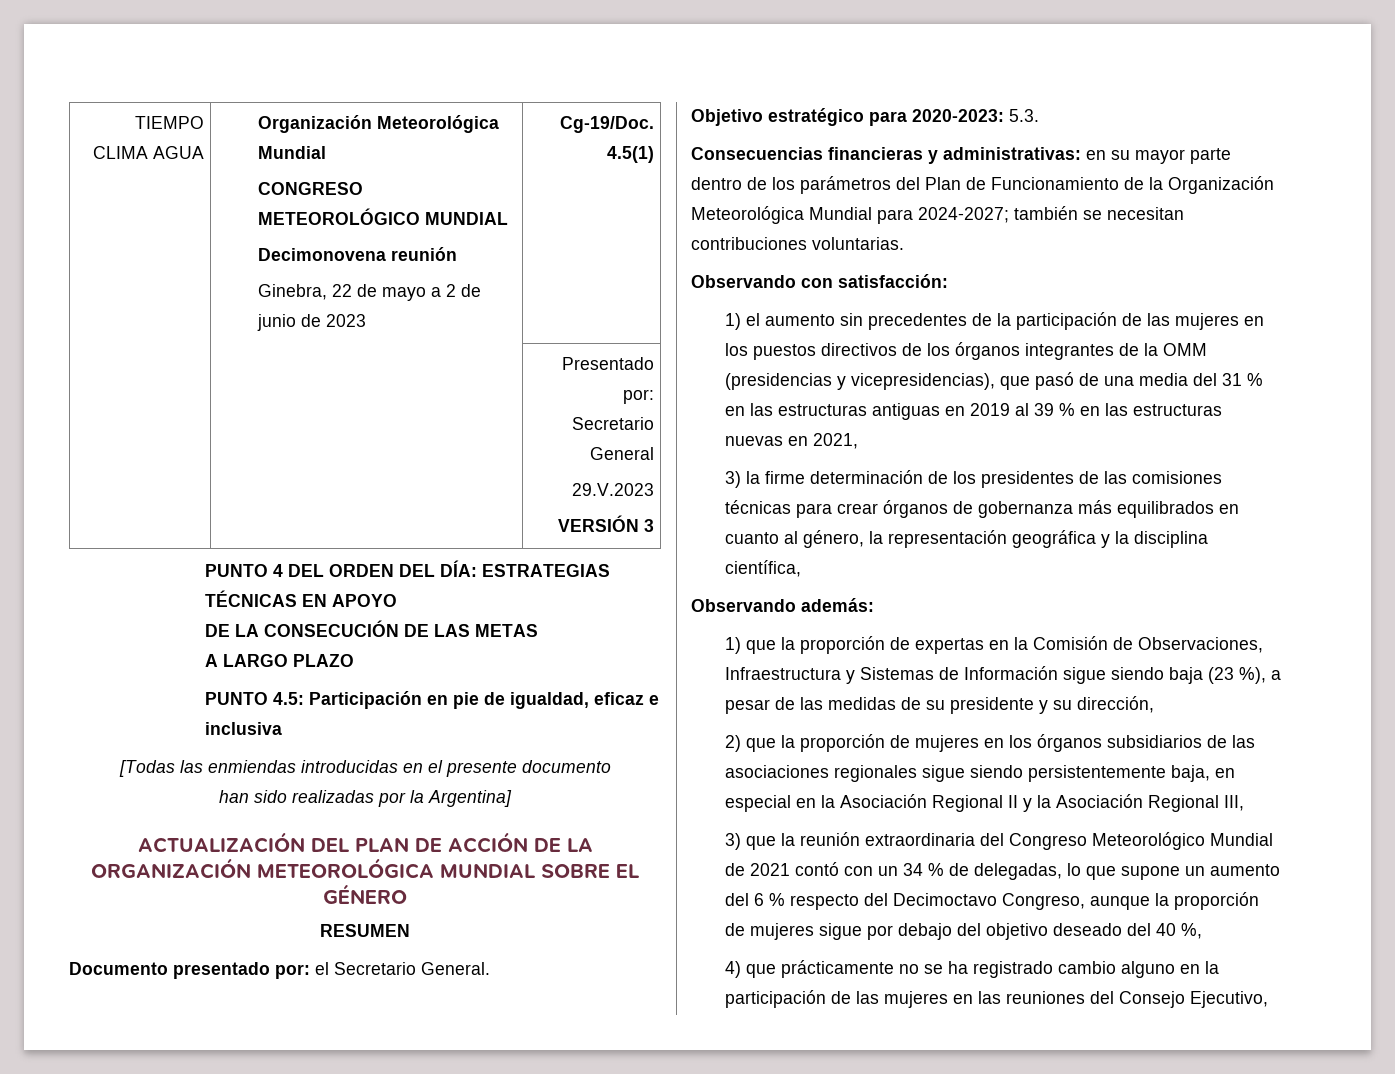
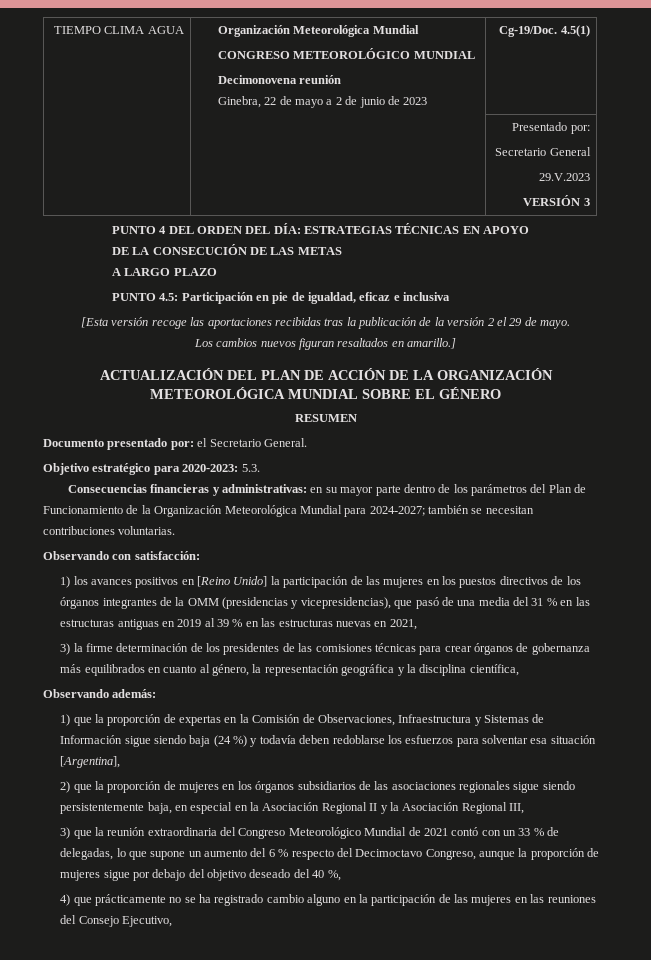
- [Todas las enmiendas introducidas en el presente documento
- han sido realizadas por la Argentina]
+ [Esta versión recoge las aportaciones recibidas tras la publicación de la versión 2 el 29 de mayo.
+ Los cambios nuevos figuran resaltados en amarillo.]
- 1) el aumento sin precedentes de la participación de las mujeres en los puestos directivos de los órganos integrantes de la OMM (presidencias y vicepresidencias), que pasó de una media del 31 % en las estructuras antiguas en 2019 al 39 % en las estructuras nuevas en 2021,
+ 1) los avances positivos en [Reino Unido] la participación de las mujeres en los puestos directivos de los órganos integrantes de la OMM (presidencias y vicepresidencias), que pasó de una media del 31 % en las estructuras antiguas en 2019 al 39 % en las estructuras nuevas en 2021,
- 1) que la proporción de expertas en la Comisión de Observaciones, Infraestructura y Sistemas de Información sigue siendo baja (23 %), a pesar de las medidas de su presidente y su dirección,
+ 1) que la proporción de expertas en la Comisión de Observaciones, Infraestructura y Sistemas de Información sigue siendo baja (24 %) y todavía deben redoblarse los esfuerzos para solventar esa situación [Argentina],
- 3) que la reunión extraordinaria del Congreso Meteorológico Mundial de 2021 contó con un 34 % de delegadas, lo que supone un aumento del 6 % respecto del Decimoctavo Congreso, aunque la proporción de mujeres sigue por debajo del objetivo deseado del 40 %,
+ 3) que la reunión extraordinaria del Congreso Meteorológico Mundial de 2021 contó con un 33 % de delegadas, lo que supone un aumento del 6 % respecto del Decimoctavo Congreso, aunque la proporción de mujeres sigue por debajo del objetivo deseado del 40 %,

